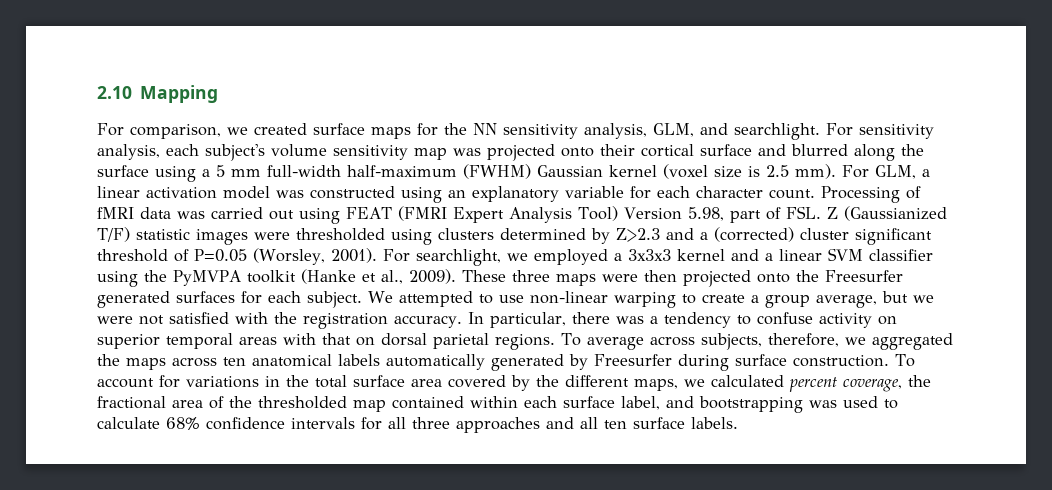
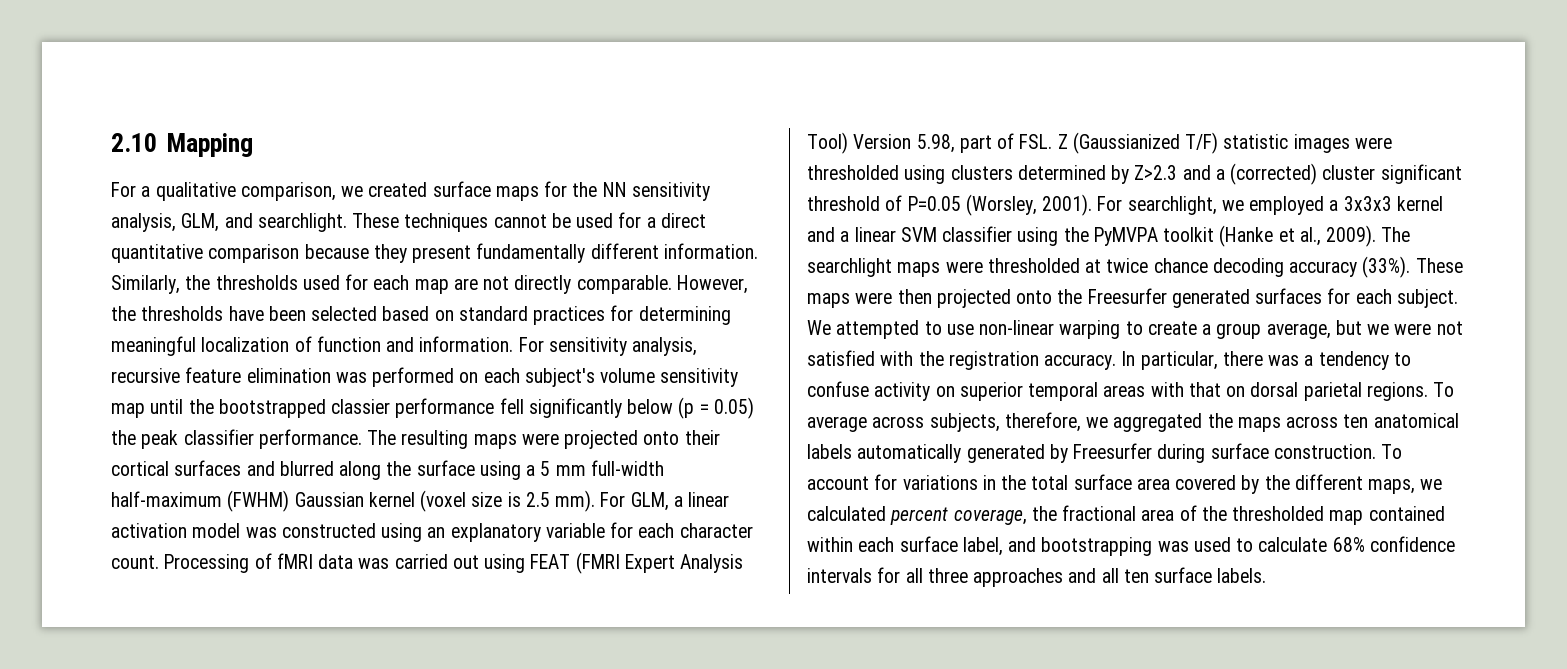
- For comparison, we created surface maps for the NN sensitivity analysis, GLM, and searchlight.
+ For a qualitative comparison, we created surface maps for the NN sensitivity analysis, GLM, and searchlight.
- For sensitivity analysis, each subject's volume sensitivity map was projected onto their cortical surface and blurred along the surface using a 5 mm full-width half-maximum (FWHM) Gaussian kernel (voxel size is 2.5 mm).
+ These techniques cannot be used for a direct quantitative comparison because they present fundamentally different information. Similarly, the thresholds used for each map are not directly comparable. However, the thresholds have been selected based on standard practices for determining meaningful localization of function and information. For sensitivity analysis, recursive feature elimination was performed on each subject's volume sensitivity map until the bootstrapped classier performance fell significantly below (p = 0.05) the peak classifier performance. The resulting maps were projected onto their cortical surfaces and blurred along the surface using a 5 mm full-width half-maximum (FWHM) Gaussian kernel (voxel size is 2.5 mm).
- These three maps were then projected onto the Freesurfer generated surfaces for each subject.
+ The searchlight maps were thresholded at twice chance decoding accuracy (33%). These maps were then projected onto the Freesurfer generated surfaces for each subject.

